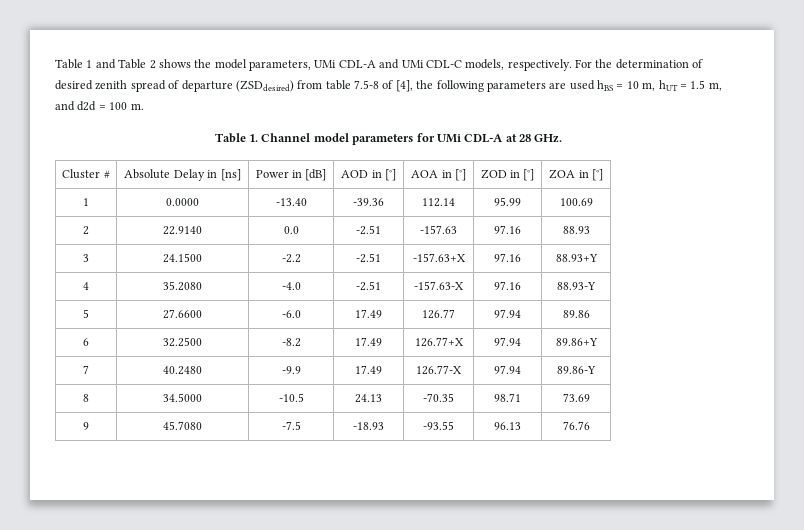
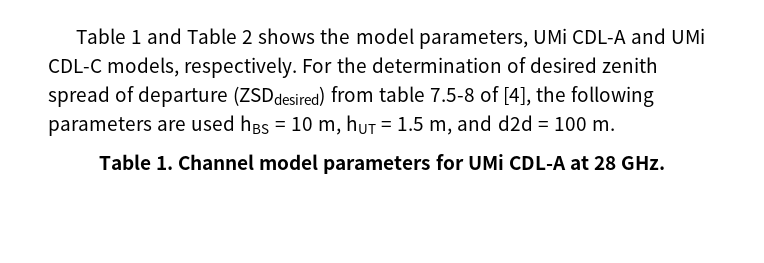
- Cluster # | Absolute Delay in [ns] | Power in [dB] | AOD in [°] | AOA in [°] | ZOD in [°] | ZOA in [°]
- 1 | 0.0000 | -13.40 | -39.36 | 112.14 | 95.99 | 100.69
- 2 | 22.9140 | 0.0 | -2.51 | -157.63 | 97.16 | 88.93
- 3 | 24.1500 | -2.2 | -2.51 | -157.63+X | 97.16 | 88.93+Y
- 4 | 35.2080 | -4.0 | -2.51 | -157.63-X | 97.16 | 88.93-Y
- 5 | 27.6600 | -6.0 | 17.49 | 126.77 | 97.94 | 89.86
- 6 | 32.2500 | -8.2 | 17.49 | 126.77+X | 97.94 | 89.86+Y
- 7 | 40.2480 | -9.9 | 17.49 | 126.77-X | 97.94 | 89.86-Y
- 8 | 34.5000 | -10.5 | 24.13 | -70.35 | 98.71 | 73.69
- 9 | 45.7080 | -7.5 | -18.93 | -93.55 | 96.13 | 76.76

